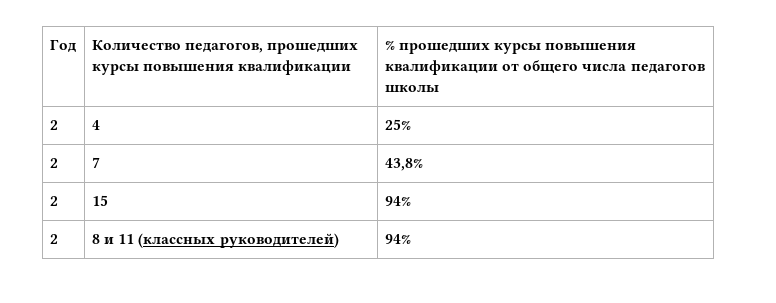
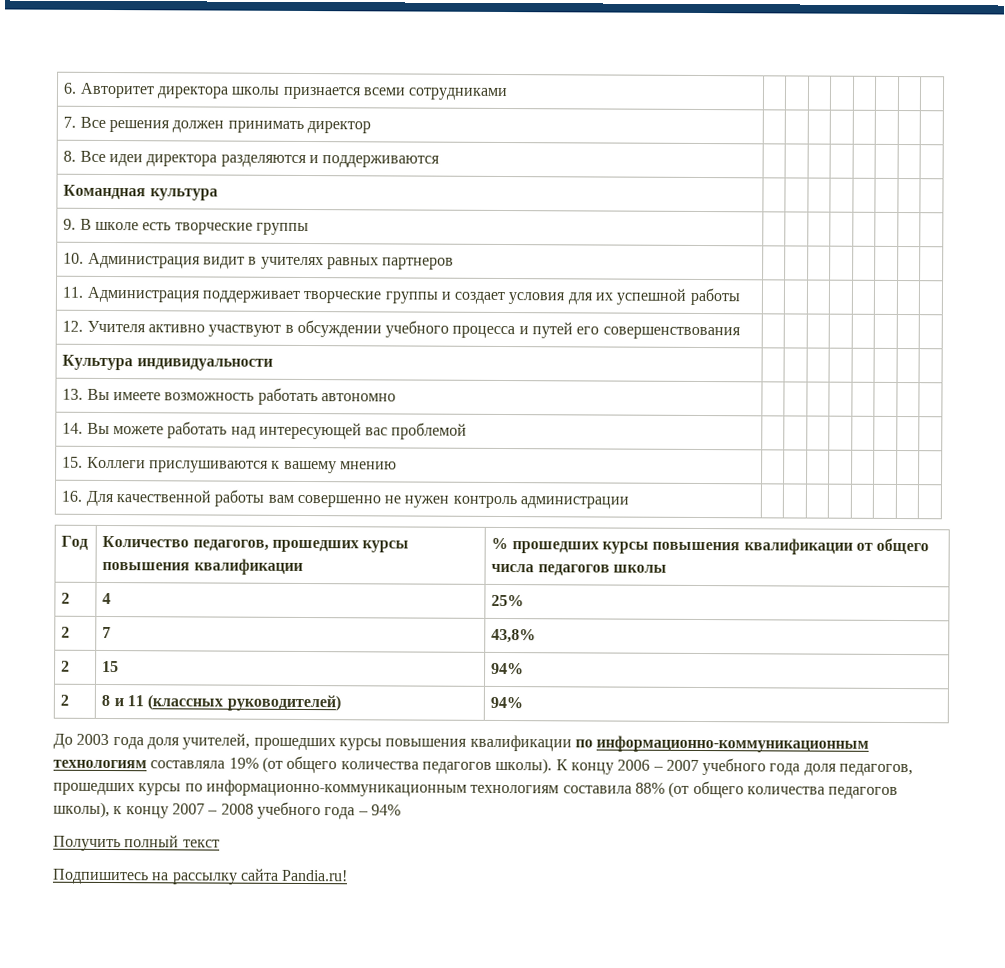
+ 6. Авторитет директора школы признается всеми сотрудниками | | | | | | | |
+ 7. Все решения должен принимать директор | | | | | | | |
+ 8. Все идеи директора разделяются и поддерживаются | | | | | | | |
+ Командная культура | | | | | | | |
+ 9. В школе есть творческие группы | | | | | | | |
+ 10. Администрация видит в учителях равных партнеров | | | | | | | |
+ 11. Администрация поддерживает творческие группы и создает условия для их успешной работы | | | | | | | |
+ 12. Учителя активно участвуют в обсуждении учебного процесса и путей его совершенствования | | | | | | | |
+ Культура индивидуальности | | | | | | | |
+ 13. Вы имеете возможность работать автономно | | | | | | | |
+ 14. Вы можете работать над интересующей вас проблемой | | | | | | | |
+ 15. Коллеги прислушиваются к вашему мнению | | | | | | | |
+ 16. Для качественной работы вам совершенно не нужен контроль администрации | | | | | | | |
+ До 2003 года доля учителей, прошедших курсы повышения квалификации по информационно-коммуникационным технологиям составляла 19% (от общего количества педагогов школы). К концу 2006 – 2007 учебного года доля педагогов, прошедших курсы по информационно-коммуникационным технологиям составила 88% (от общего количества педагогов школы), к концу 2007 – 2008 учебного года – 94%
+ Получить полный текст
+ Подпишитесь на рассылку сайта Pandia.ru!

